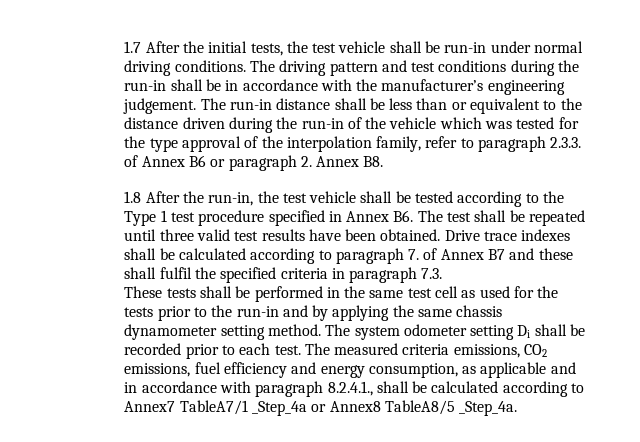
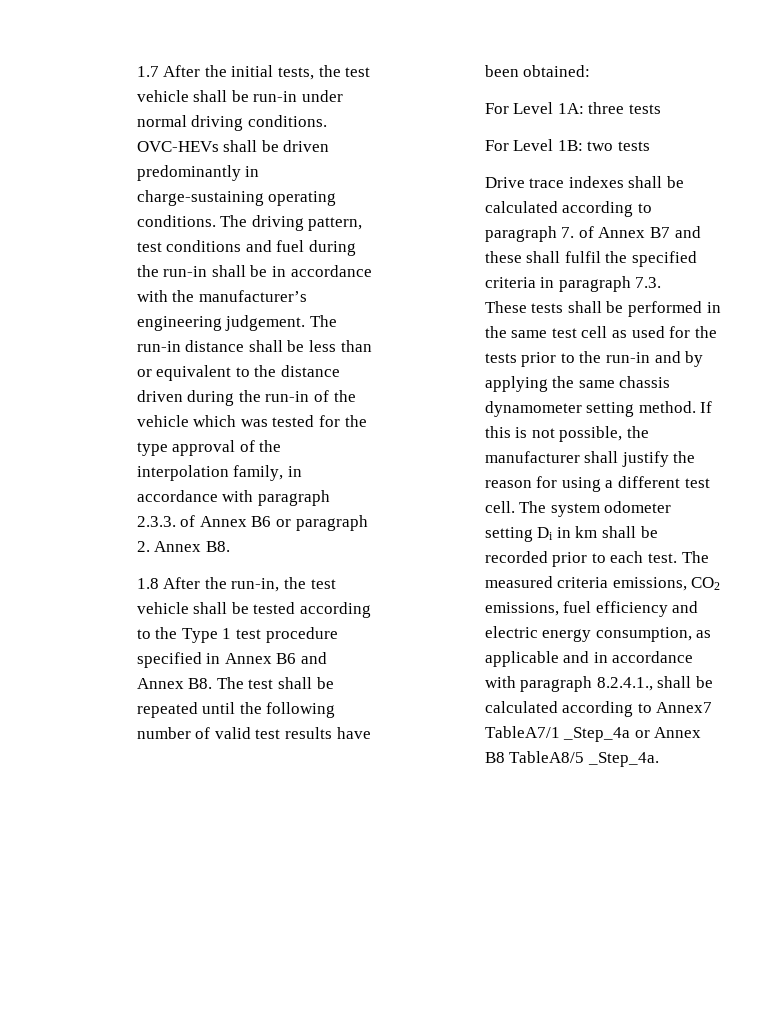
- The driving pattern and test conditions during the run-in shall be in accordance with the manufacturer’s engineering judgement.
+ OVC-HEVs shall be driven predominantly in charge-sustaining operating conditions. The driving pattern, test conditions and fuel during the run-in shall be in accordance with the manufacturer’s engineering judgement.
- The run-in distance shall be less than or equivalent to the distance driven during the run-in of the vehicle which was tested for the type approval of the interpolation family, refer to paragraph 2.3.3. of Annex B6 or paragraph 2. Annex B8.
+ The run-in distance shall be less than or equivalent to the distance driven during the run-in of the vehicle which was tested for the type approval of the interpolation family, in accordance with paragraph 2.3.3. of Annex B6 or paragraph 2. Annex B8.
- 1.8 After the run-in, the test vehicle shall be tested according to the Type 1 test procedure specified in Annex B6. The test shall be repeated until three valid test results have been obtained. Drive trace indexes shall be calculated according to paragraph 7. of Annex B7 and these shall fulfil the specified criteria in paragraph 7.3.
+ 1.8 After the run-in, the test vehicle shall be tested according to the Type 1 test procedure specified in Annex B6 and Annex B8. The test shall be repeated until the following number of valid test results have been obtained:
+ For Level 1A: three tests
+ For Level 1B: two tests
+ Drive trace indexes shall be calculated according to paragraph 7. of Annex B7 and these shall fulfil the specified criteria in paragraph 7.3.
+ If this is not possible, the manufacturer shall justify the reason for using a different test cell.
- The system odometer setting Di shall be recorded prior to each test.
+ The system odometer setting Di in km shall be recorded prior to each test.
- The measured criteria emissions, CO2 emissions, fuel efficiency and energy consumption, as applicable and in accordance with paragraph 8.2.4.1., shall be calculated according to Annex7 TableA7/1 _Step_4a or Annex8 TableA8/5 _Step_4a.
+ The measured criteria emissions, CO2 emissions, fuel efficiency and electric energy consumption, as applicable and in accordance with paragraph 8.2.4.1., shall be calculated according to Annex7 TableA7/1 _Step_4a or Annex B8 TableA8/5 _Step_4a.

